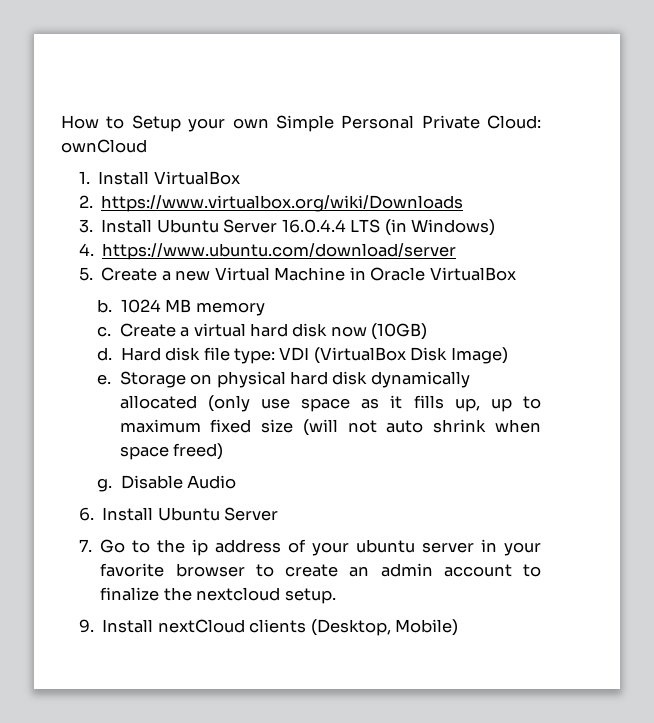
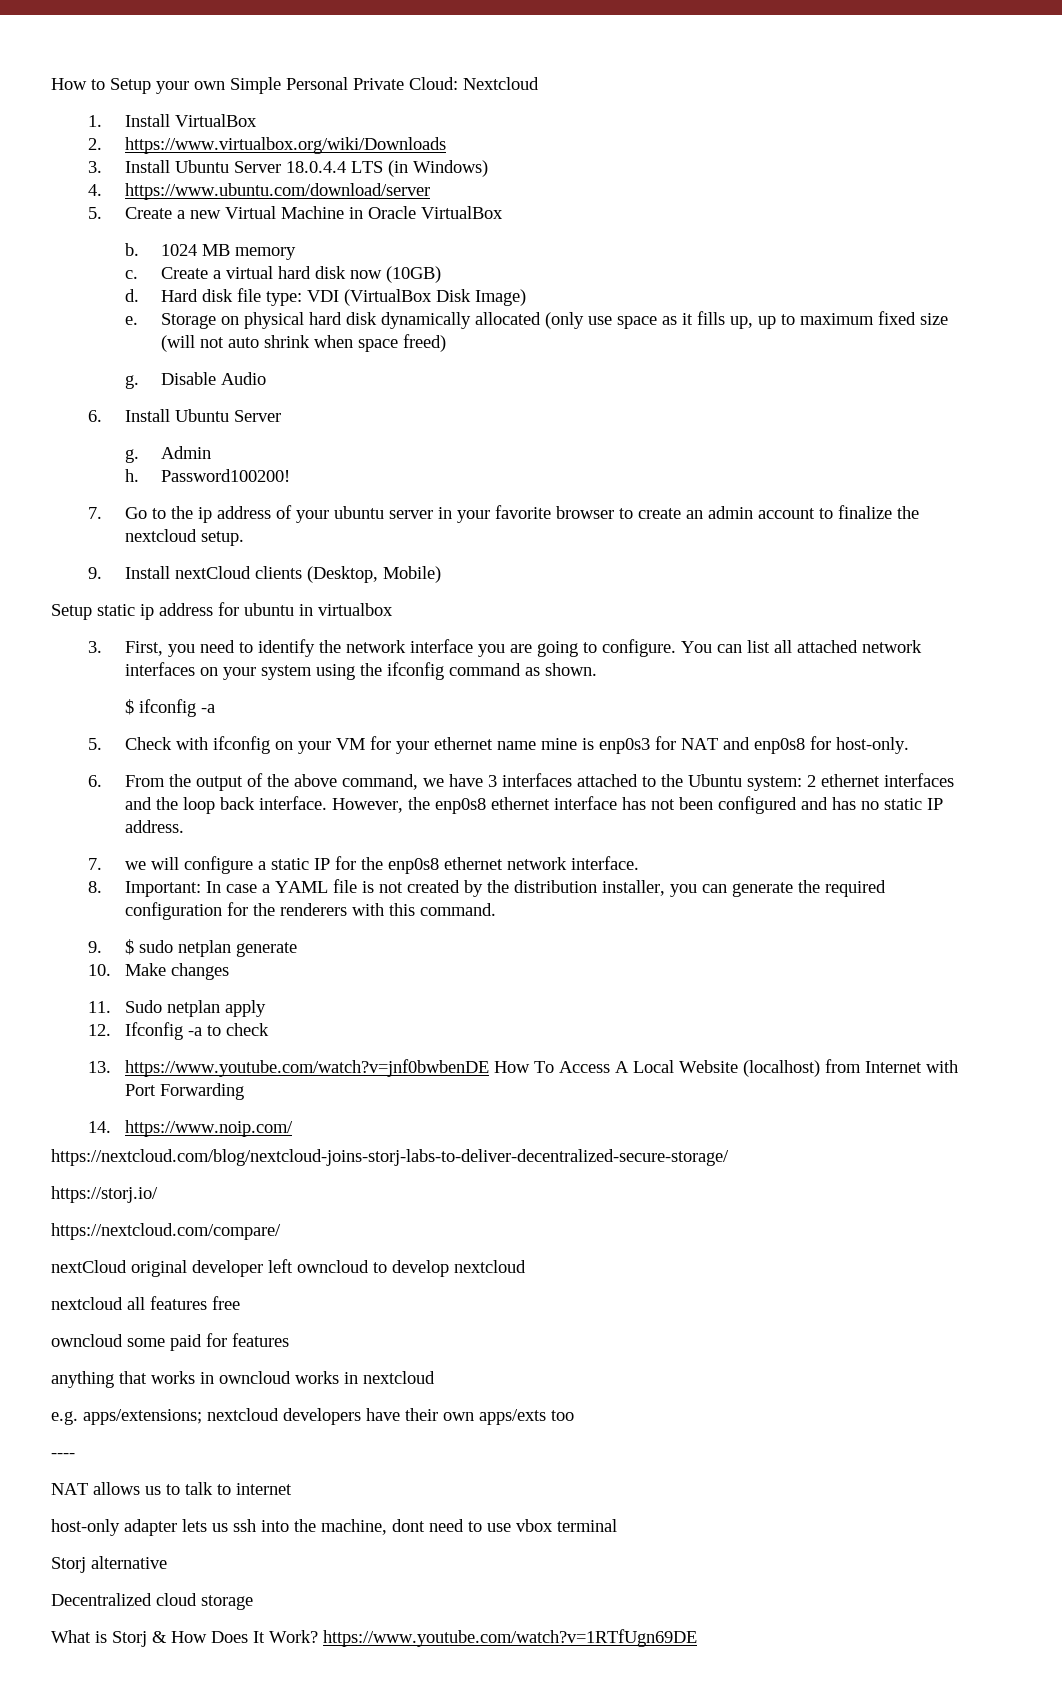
- How to Setup your own Simple Personal Private Cloud: ownCloud
+ How to Setup your own Simple Personal Private Cloud: Nextcloud
- 3. Install Ubuntu Server 16.0.4.4 LTS (in Windows)
+ 3. Install Ubuntu Server 18.0.4.4 LTS (in Windows)
+ g. Admin
+ h. Password100200!
+ Setup static ip address for ubuntu in virtualbox
+ 3. First, you need to identify the network interface you are going to configure. You can list all attached network interfaces on your system using the ifconfig command as shown.
+ $ ifconfig -a
+ 5. Check with ifconfig on your VM for your ethernet name mine is enp0s3 for NAT and enp0s8 for host-only.
+ 6. From the output of the above command, we have 3 interfaces attached to the Ubuntu system: 2 ethernet interfaces and the loop back interface. However, the enp0s8 ethernet interface has not been configured and has no static IP address.
+ 7. we will configure a static IP for the enp0s8 ethernet network interface.
+ 8. Important: In case a YAML file is not created by the distribution installer, you can generate the required configuration for the renderers with this command.
+ 9. $ sudo netplan generate
+ 10. Make changes
+ 11. Sudo netplan apply
+ 12. Ifconfig -a to check
+ 13. https://www.youtube.com/watch?v=jnf0bwbenDE How To Access A Local Website (localhost) from Internet with Port Forwarding
+ 14. https://www.noip.com/
+ https://nextcloud.com/blog/nextcloud-joins-storj-labs-to-deliver-decentralized-secure-storage/
+ https://storj.io/
+ https://nextcloud.com/compare/
+ nextCloud original developer left owncloud to develop nextcloud
+ nextcloud all features free
+ owncloud some paid for features
+ anything that works in owncloud works in nextcloud
+ e.g. apps/extensions; nextcloud developers have their own apps/exts too
+ ----
+ NAT allows us to talk to internet
+ host-only adapter lets us ssh into the machine, dont need to use vbox terminal
+ Storj alternative
+ Decentralized cloud storage
+ What is Storj & How Does It Work? https://www.youtube.com/watch?v=1RTfUgn69DE

